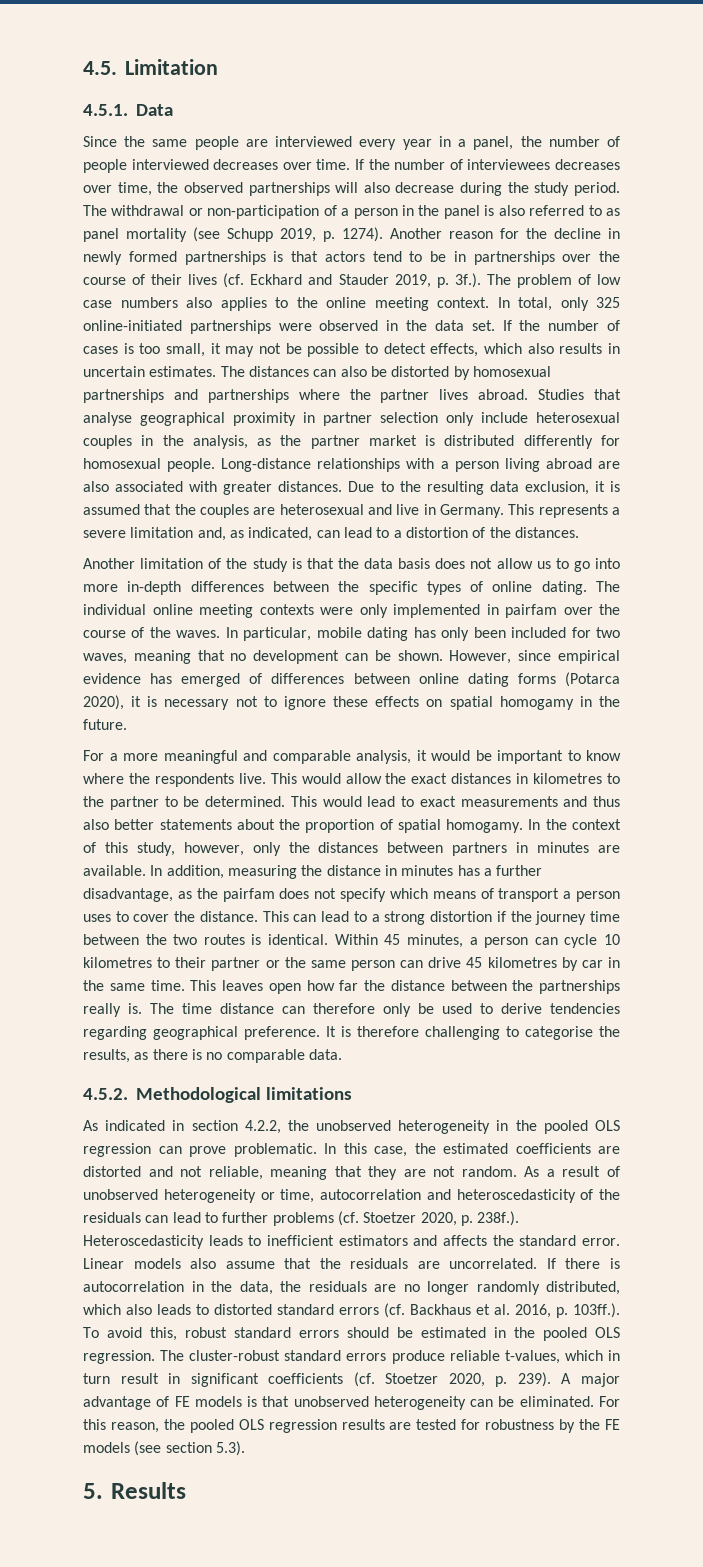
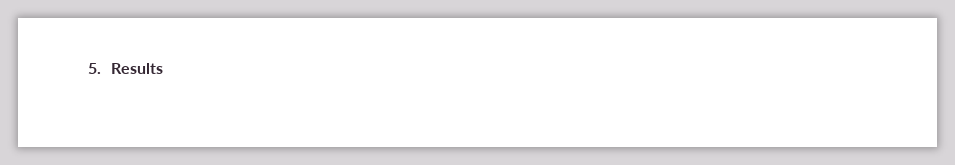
- 4.5. Limitation
- 4.5.1. Data
- Since the same people are interviewed every year in a panel, the number of people interviewed decreases over time. If the number of interviewees decreases over time, the observed partnerships will also decrease during the study period. The withdrawal or non-participation of a person in the panel is also referred to as panel mortality (see Schupp 2019, p. 1274). Another reason for the decline in newly formed partnerships is that actors tend to be in partnerships over the course of their lives (cf. Eckhard and Stauder 2019, p. 3f.). The problem of low case numbers also applies to the online meeting context. In total, only 325 online-initiated partnerships were observed in the data set. If the number of cases is too small, it may not be possible to detect effects, which also results in uncertain estimates. The distances can also be distorted by homosexual partnerships and partnerships where the partner lives abroad. Studies that analyse geographical proximity in partner selection only include heterosexual couples in the analysis, as the partner market is distributed differently for homosexual people. Long-distance relationships with a person living abroad are also associated with greater distances. Due to the resulting data exclusion, it is assumed that the couples are heterosexual and live in Germany. This represents a severe limitation and, as indicated, can lead to a distortion of the distances.
- Another limitation of the study is that the data basis does not allow us to go into more in-depth differences between the specific types of online dating. The individual online meeting contexts were only implemented in pairfam over the course of the waves. In particular, mobile dating has only been included for two waves, meaning that no development can be shown. However, since empirical evidence has emerged of differences between online dating forms (Potarca 2020), it is necessary not to ignore these effects on spatial homogamy in the future.
- For a more meaningful and comparable analysis, it would be important to know where the respondents live. This would allow the exact distances in kilometres to the partner to be determined. This would lead to exact measurements and thus also better statements about the proportion of spatial homogamy. In the context of this study, however, only the distances between partners in minutes are available. In addition, measuring the distance in minutes has a further disadvantage, as the pairfam does not specify which means of transport a person uses to cover the distance. This can lead to a strong distortion if the journey time between the two routes is identical. Within 45 minutes, a person can cycle 10 kilometres to their partner or the same person can drive 45 kilometres by car in the same time. This leaves open how far the distance between the partnerships really is. The time distance can therefore only be used to derive tendencies regarding geographical preference. It is therefore challenging to categorise the results, as there is no comparable data.
- 4.5.2. Methodological limitations
- As indicated in section 4.2.2, the unobserved heterogeneity in the pooled OLS regression can prove problematic. In this case, the estimated coefficients are distorted and not reliable, meaning that they are not random. As a result of unobserved heterogeneity or time, autocorrelation and heteroscedasticity of the residuals can lead to further problems (cf. Stoetzer 2020, p. 238f.). Heteroscedasticity leads to inefficient estimators and affects the standard error. Linear models also assume that the residuals are uncorrelated. If there is autocorrelation in the data, the residuals are no longer randomly distributed, which also leads to distorted standard errors (cf. Backhaus et al. 2016, p. 103ff.). To avoid this, robust standard errors should be estimated in the pooled OLS regression. The cluster-robust standard errors produce reliable t-values, which in turn result in significant coefficients (cf. Stoetzer 2020, p. 239). A major advantage of FE models is that unobserved heterogeneity can be eliminated. For this reason, the pooled OLS regression results are tested for robustness by the FE models (see section 5.3).

